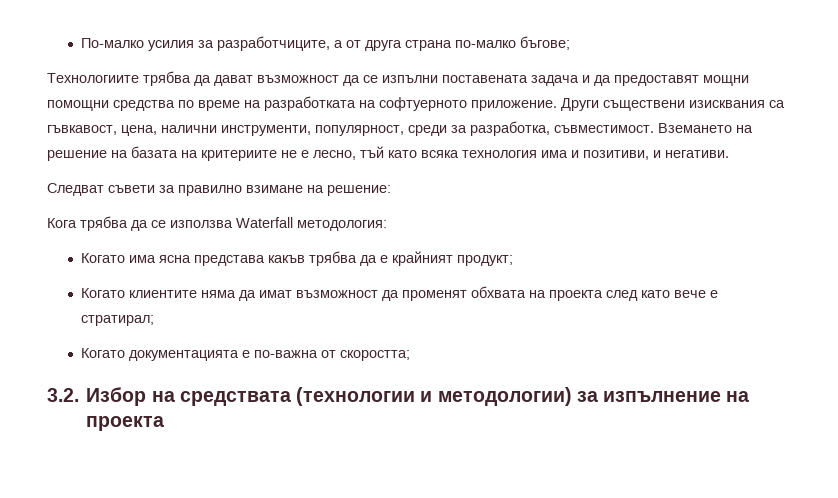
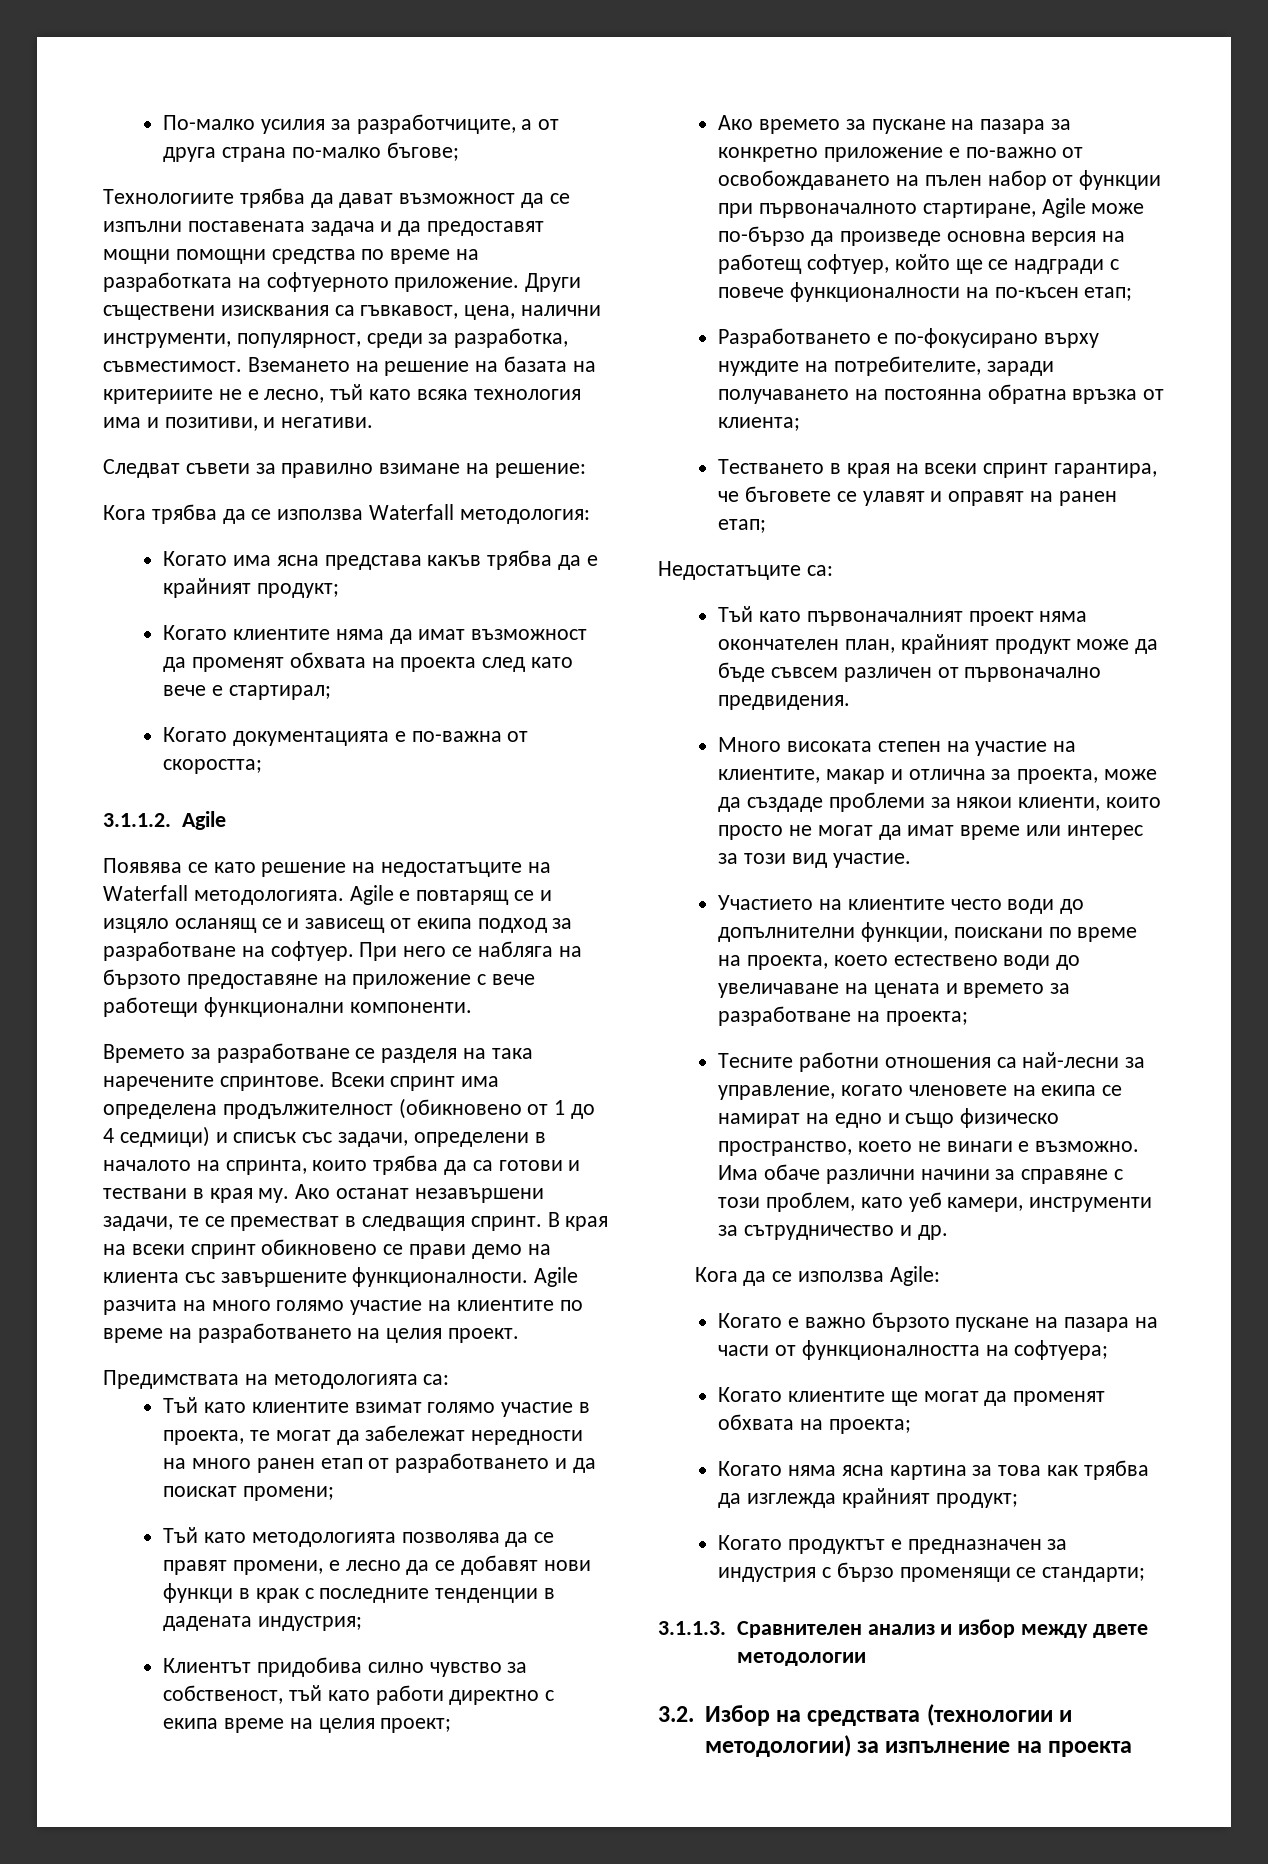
- Когато клиентите няма да имат възможност да променят обхвата на проекта след като вече е стратирал;
+ Когато клиентите няма да имат възможност да променят обхвата на проекта след като вече е стартирал;
+ 3.1.1.2. Agile
+ Появява се като решение на недостатъците на Waterfall методологията. Agile е повтарящ се и изцяло осланящ се и зависещ от екипа подход за разработване на софтуер. При него се набляга на бързото предоставяне на приложение с вече работещи функционални компоненти.
+ Времето за разработване се разделя на така наречените спринтове. Всеки спринт има определена продължителност (обикновено от 1 до 4 седмици) и списък със задачи, определени в началото на спринта, които трябва да са готови и тествани в края му. Ако останат незавършени задачи, те се преместват в следващия спринт. В края на всеки спринт обикновено се прави демо на клиента със завършените функционалности. Agile разчита на много голямо участие на клиентите по време на разработването на целия проект.
+ Предимствата на методологията са:
+ Тъй като клиентите взимат голямо участие в проекта, те могат да забележат нередности на много ранен етап от разработването и да поискат промени;
+ Тъй като методологията позволява да се правят промени, е лесно да се добавят нови функци в крак с последните тенденции в дадената индустрия;
+ Клиентът придобива силно чувство за собственост, тъй като работи директно с екипа време на целия проект;
+ Ако времето за пускане на пазара за конкретно приложение е по-важно от освобождаването на пълен набор от функции при първоначалното стартиране, Agile може по-бързо да произведе основна версия на работещ софтуер, който ще се надгради с повече функционалности на по-късен етап;
+ Разработването е по-фокусирано върху нуждите на потребителите, заради получаването на постоянна обратна връзка от клиента;
+ Тестването в края на всеки спринт гарантира, че бъговете се улавят и оправят на ранен етап;
+ Недостатъците са:
+ Тъй като първоначалният проект няма окончателен план, крайният продукт може да бъде съвсем различен от първоначално предвидения.
+ Много високата степен на участие на клиентите, макар и отлична за проекта, може да създаде проблеми за някои клиенти, които просто не могат да имат време или интерес за този вид участие.
+ Участието на клиентите често води до допълнителни функции, поискани по време на проекта, което естествено води до увеличаване на цената и времето за разработване на проекта;
+ Тесните работни отношения са най-лесни за управление, когато членовете на екипа се намират на едно и също физическо пространство, което не винаги е възможно. Има обаче различни начини за справяне с този проблем, като уеб камери, инструменти за сътрудничество и др.
+ Кога да се използва Agile:
+ Когато е важно бързото пускане на пазара на части от функционалността на софтуера;
+ Когато клиентите ще могат да променят обхвата на проекта;
+ Когато няма ясна картина за това как трябва да изглежда крайният продукт;
+ Когато продуктът е предназначен за индустрия с бързо променящи се стандарти;
+ 3.1.1.3. Сравнителен анализ и избор между двете методологии

